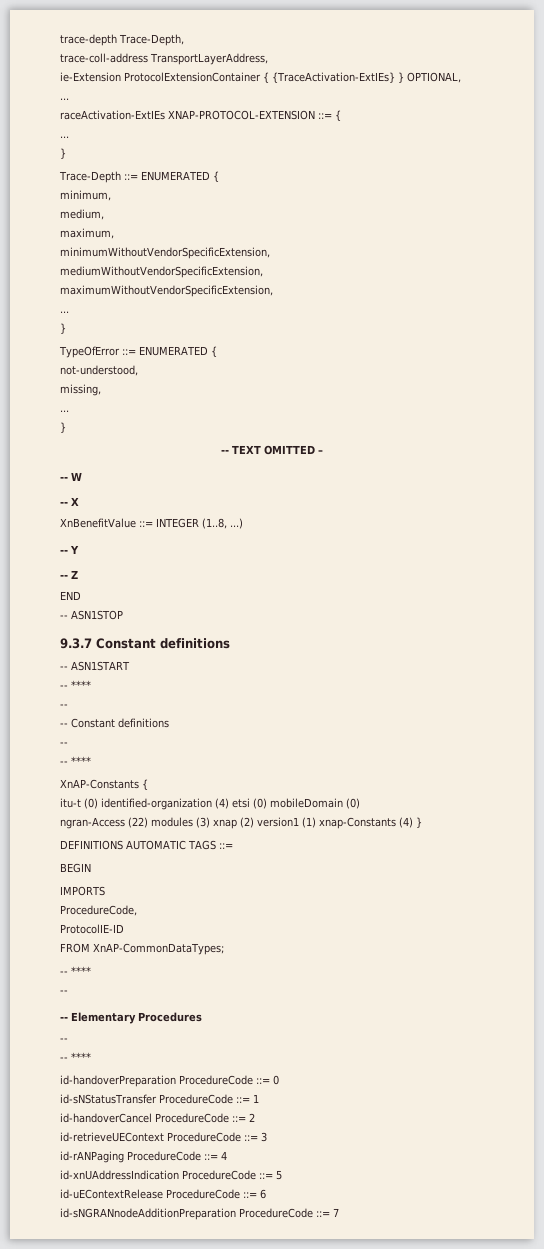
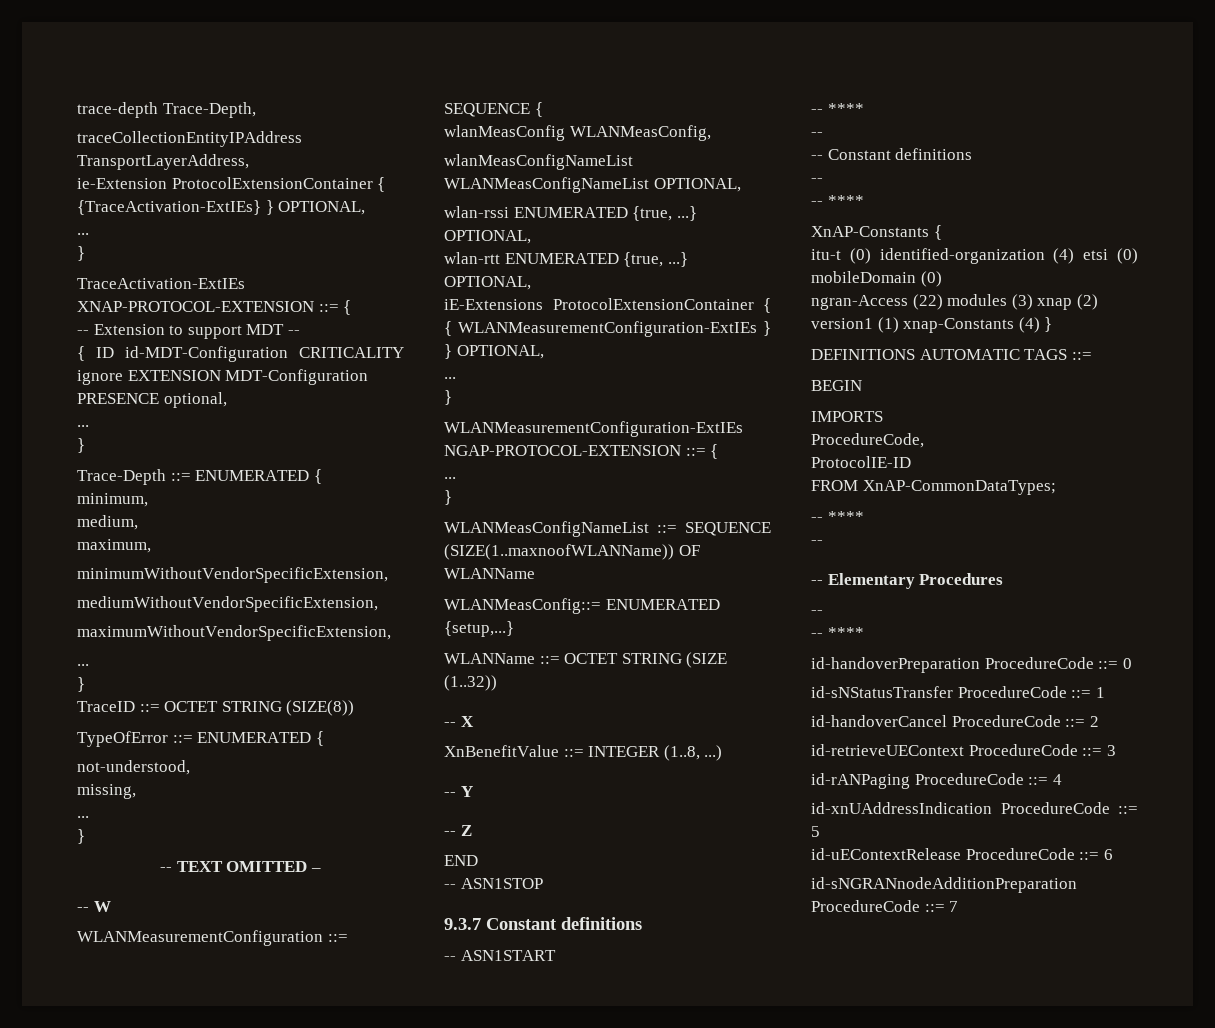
- trace-coll-address TransportLayerAddress,
+ traceCollectionEntityIPAddress TransportLayerAddress,
  ie-Extension ProtocolExtensionContainer { {TraceActivation-ExtIEs} } OPTIONAL,
  ...
- raceActivation-ExtIEs XNAP-PROTOCOL-EXTENSION ::= {
+ }
+ TraceActivation-ExtIEs XNAP-PROTOCOL-EXTENSION ::= {
+ -- Extension to support MDT --
+ { ID id-MDT-Configuration CRITICALITY ignore EXTENSION MDT-Configuration PRESENCE optional,
+ TraceID ::= OCTET STRING (SIZE(8))
+ WLANMeasurementConfiguration ::= SEQUENCE {
+ wlanMeasConfig WLANMeasConfig,
+ wlanMeasConfigNameList WLANMeasConfigNameList OPTIONAL,
+ wlan-rssi ENUMERATED {true, ...} OPTIONAL,
+ wlan-rtt ENUMERATED {true, ...} OPTIONAL,
+ iE-Extensions ProtocolExtensionContainer { { WLANMeasurementConfiguration-ExtIEs } } OPTIONAL,
+ ...
+ }
+ WLANMeasurementConfiguration-ExtIEs NGAP-PROTOCOL-EXTENSION ::= {
+ ...
+ }
+ WLANMeasConfigNameList ::= SEQUENCE (SIZE(1..maxnoofWLANName)) OF WLANName
+ WLANMeasConfig::= ENUMERATED {setup,...}
+ WLANName ::= OCTET STRING (SIZE (1..32))

